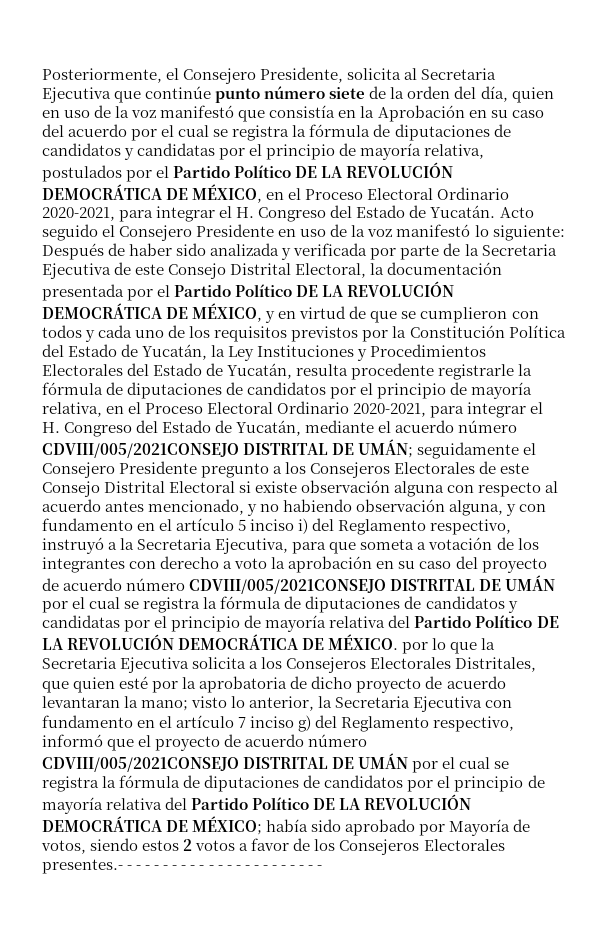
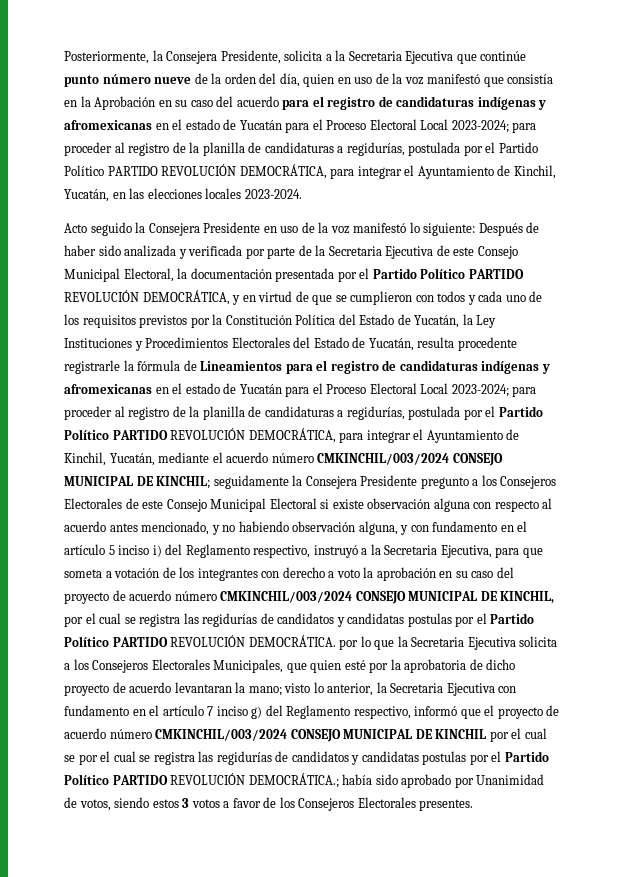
- Posteriormente, el Consejero Presidente, solicita al Secretaria Ejecutiva que continúe punto número siete de la orden del día, quien en uso de la voz manifestó que consistía en la Aprobación en su caso del acuerdo por el cual se registra la fórmula de diputaciones de candidatos y candidatas por el principio de mayoría relativa, postulados por el Partido Político DE LA REVOLUCIÓN DEMOCRÁTICA DE MÉXICO, en el Proceso Electoral Ordinario 2020-2021, para integrar el H. Congreso del Estado de Yucatán. Acto seguido el Consejero Presidente en uso de la voz manifestó lo siguiente:
+ Posteriormente, la Consejera Presidente, solicita a la Secretaria Ejecutiva que continúe punto número nueve de la orden del día, quien en uso de la voz manifestó que consistía en la Aprobación en su caso del acuerdo para el registro de candidaturas indígenas y afromexicanas en el estado de Yucatán para el Proceso Electoral Local 2023-2024; para proceder al registro de la planilla de candidaturas a regidurías, postulada por el Partido Político PARTIDO REVOLUCIÓN DEMOCRÁTICA, para integrar el Ayuntamiento de Kinchil, Yucatán, en las elecciones locales 2023-2024.
+ Acto seguido la Consejera Presidente en uso de la voz manifestó lo siguiente:
- Después de haber sido analizada y verificada por parte de la Secretaria Ejecutiva de este Consejo Distrital Electoral, la documentación presentada por el Partido Político DE LA REVOLUCIÓN DEMOCRÁTICA DE MÉXICO, y en virtud de que se cumplieron con todos y cada uno de los requisitos previstos por la Constitución Política del Estado de Yucatán, la Ley Instituciones y Procedimientos Electorales del Estado de Yucatán, resulta procedente registrarle la fórmula de diputaciones de candidatos por el principio de mayoría relativa, en el Proceso Electoral Ordinario 2020-2021, para integrar el H. Congreso del Estado de Yucatán, mediante el acuerdo número CDVIII/005/2021CONSEJO DISTRITAL DE UMÁN; seguidamente el Consejero Presidente pregunto a los Consejeros Electorales de este Consejo Distrital Electoral si existe observación alguna con respecto al acuerdo antes mencionado, y no habiendo observación alguna, y con fundamento en el artículo 5 inciso i) del Reglamento respectivo, instruyó a la Secretaria Ejecutiva, para que someta a votación de los integrantes con derecho a voto la aprobación en su caso del proyecto de acuerdo número CDVIII/005/2021CONSEJO DISTRITAL DE UMÁN por el cual se registra la fórmula de diputaciones de candidatos y candidatas por el principio de mayoría relativa del Partido Político DE LA REVOLUCIÓN DEMOCRÁTICA DE MÉXICO. por lo que la Secretaria Ejecutiva solicita a los Consejeros Electorales Distritales, que quien esté por la aprobatoria de dicho proyecto de acuerdo levantaran la mano;
+ Después de haber sido analizada y verificada por parte de la Secretaria Ejecutiva de este Consejo Municipal Electoral, la documentación presentada por el Partido Político PARTIDO REVOLUCIÓN DEMOCRÁTICA, y en virtud de que se cumplieron con todos y cada uno de los requisitos previstos por la Constitución Política del Estado de Yucatán, la Ley Instituciones y Procedimientos Electorales del Estado de Yucatán, resulta procedente registrarle la fórmula de Lineamientos para el registro de candidaturas indígenas y afromexicanas en el estado de Yucatán para el Proceso Electoral Local 2023-2024; para proceder al registro de la planilla de candidaturas a regidurías, postulada por el Partido Político PARTIDO REVOLUCIÓN DEMOCRÁTICA, para integrar el Ayuntamiento de Kinchil, Yucatán, mediante el acuerdo número CMKINCHIL/003/2024 CONSEJO MUNICIPAL DE KINCHIL; seguidamente la Consejera Presidente pregunto a los Consejeros Electorales de este Consejo Municipal Electoral si existe observación alguna con respecto al acuerdo antes mencionado, y no habiendo observación alguna, y con fundamento en el artículo 5 inciso i) del Reglamento respectivo, instruyó a la Secretaria Ejecutiva, para que someta a votación de los integrantes con derecho a voto la aprobación en su caso del proyecto de acuerdo número CMKINCHIL/003/2024 CONSEJO MUNICIPAL DE KINCHIL, por el cual se registra las regidurías de candidatos y candidatas postulas por el Partido Político PARTIDO REVOLUCIÓN DEMOCRÁTICA. por lo que la Secretaria Ejecutiva solicita a los Consejeros Electorales Municipales, que quien esté por la aprobatoria de dicho proyecto de acuerdo levantaran la mano;
- visto lo anterior, la Secretaria Ejecutiva con fundamento en el artículo 7 inciso g) del Reglamento respectivo, informó que el proyecto de acuerdo número CDVIII/005/2021CONSEJO DISTRITAL DE UMÁN por el cual se registra la fórmula de diputaciones de candidatos por el principio de mayoría relativa del Partido Político DE LA REVOLUCIÓN DEMOCRÁTICA DE MÉXICO;
+ visto lo anterior, la Secretaria Ejecutiva con fundamento en el artículo 7 inciso g) del Reglamento respectivo, informó que el proyecto de acuerdo número CMKINCHIL/003/2024 CONSEJO MUNICIPAL DE KINCHIL por el cual se por el cual se registra las regidurías de candidatos y candidatas postulas por el Partido Político PARTIDO REVOLUCIÓN DEMOCRÁTICA.;
- había sido aprobado por Mayoría de votos, siendo estos 2 votos a favor de los Consejeros Electorales presentes.- - - - - - - - - - - - - - - - - - - - - - -
+ había sido aprobado por Unanimidad de votos, siendo estos 3 votos a favor de los Consejeros Electorales presentes.

